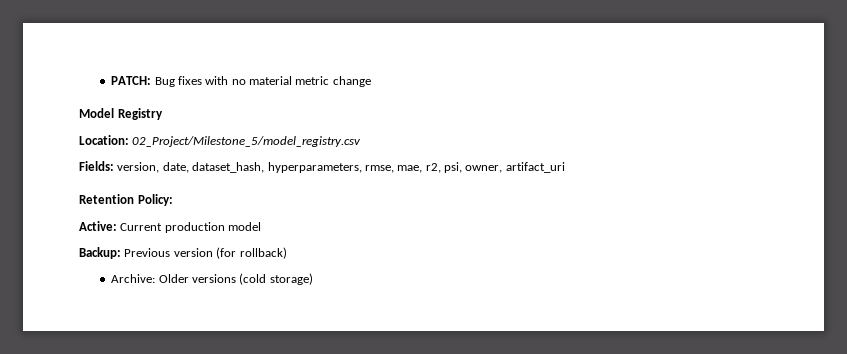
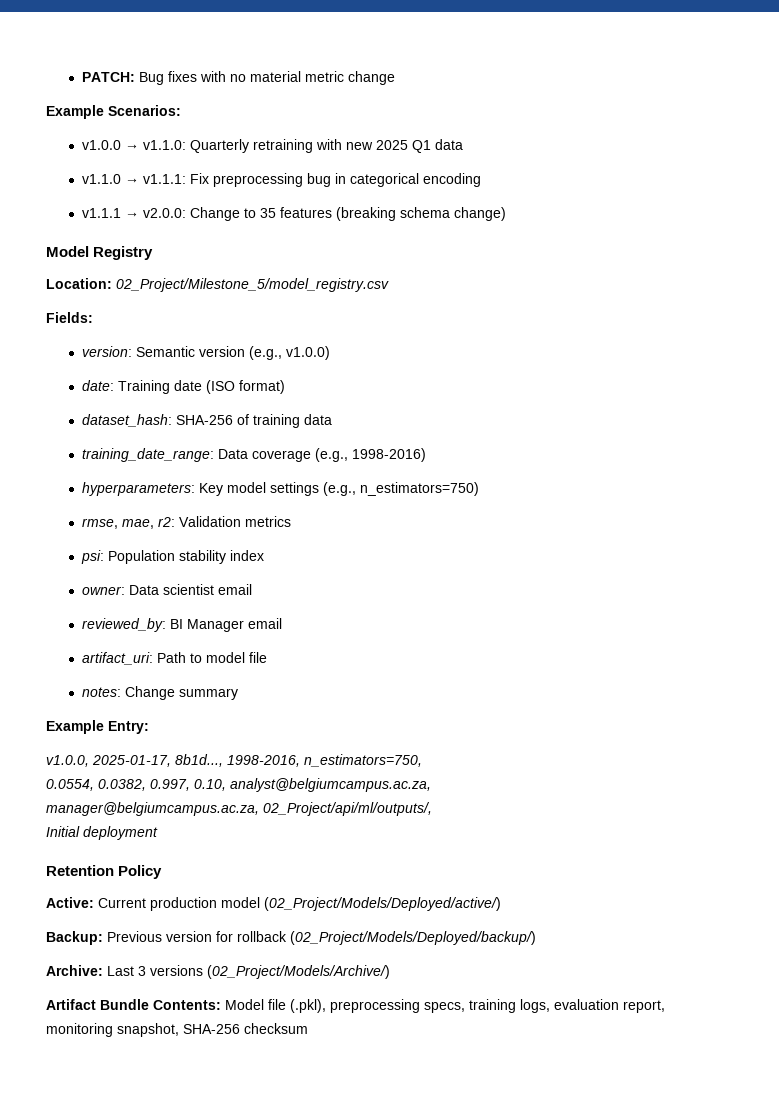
+ Example Scenarios:
+ v1.0.0 → v1.1.0: Quarterly retraining with new 2025 Q1 data
+ v1.1.0 → v1.1.1: Fix preprocessing bug in categorical encoding
+ v1.1.1 → v2.0.0: Change to 35 features (breaking schema change)
- Fields: version, date, dataset_hash, hyperparameters, rmse, mae, r2, psi, owner, artifact_uri
+ Fields:
+ version: Semantic version (e.g., v1.0.0)
+ date: Training date (ISO format)
+ dataset_hash: SHA-256 of training data
+ training_date_range: Data coverage (e.g., 1998-2016)
+ hyperparameters: Key model settings (e.g., n_estimators=750)
+ rmse, mae, r2: Validation metrics
+ psi: Population stability index
+ owner: Data scientist email
+ reviewed_by: BI Manager email
+ artifact_uri: Path to model file
+ notes: Change summary
+ Example Entry:
+ v1.0.0, 2025-01-17, 8b1d..., 1998-2016, n_estimators=750,
+ 0.0554, 0.0382, 0.997, 0.10, analyst@belgiumcampus.ac.za,
+ manager@belgiumcampus.ac.za, 02_Project/api/ml/outputs/,
+ Initial deployment
- Retention Policy:
+ Retention Policy
- Active: Current production model
+ Active: Current production model (02_Project/Models/Deployed/active/)
- Backup: Previous version (for rollback)
- Archive: Older versions (cold storage)
+ Backup: Previous version for rollback (02_Project/Models/Deployed/backup/)
+ Archive: Last 3 versions (02_Project/Models/Archive/)
+ Artifact Bundle Contents: Model file (.pkl), preprocessing specs, training logs, evaluation report, monitoring snapshot, SHA-256 checksum

